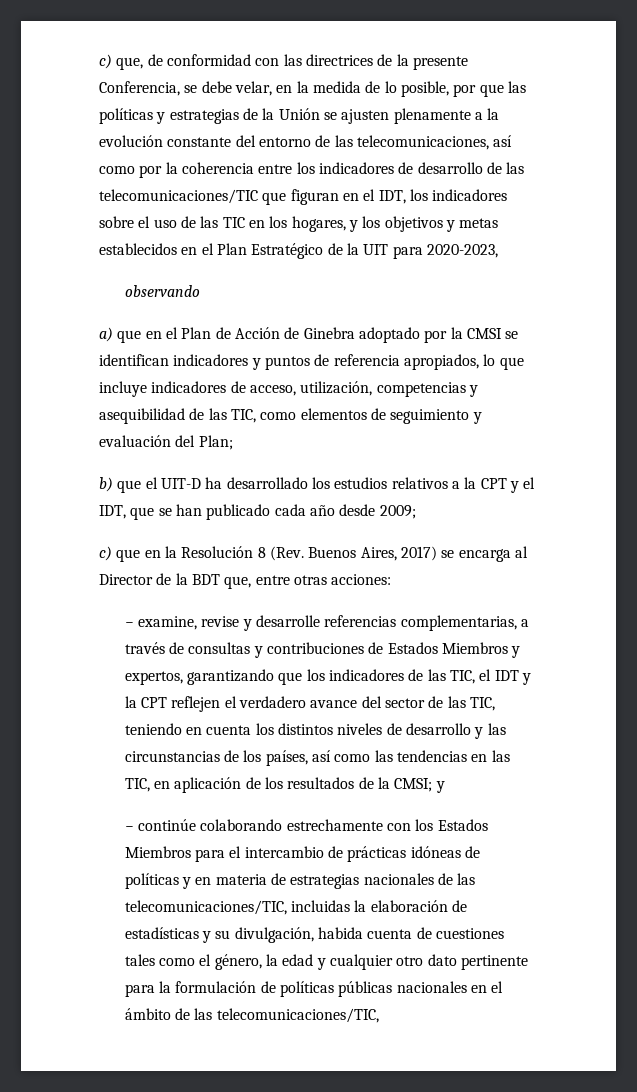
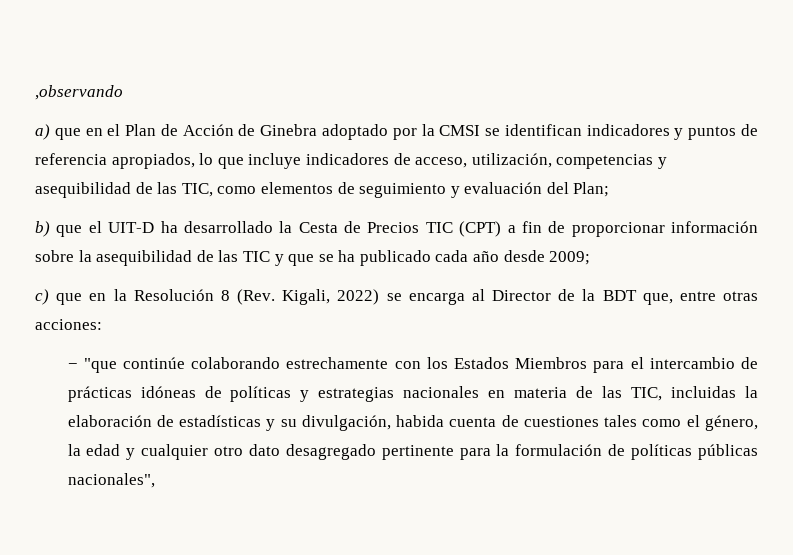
- c) que, de conformidad con las directrices de la presente Conferencia, se debe velar, en la medida de lo posible, por que las políticas y estrategias de la Unión se ajusten plenamente a la evolución constante del entorno de las telecomunicaciones, así como por la coherencia entre los indicadores de desarrollo de las telecomunicaciones/TIC que figuran en el IDT, los indicadores sobre el uso de las TIC en los hogares, y los objetivos y metas establecidos en el Plan Estratégico de la UIT para 2020-2023,
- observando
+ ,observando
- b) que el UIT-D ha desarrollado los estudios relativos a la CPT y el IDT, que se han publicado cada año desde 2009;
+ b) que el UIT-D ha desarrollado la Cesta de Precios TIC (CPT) a fin de proporcionar información sobre la asequibilidad de las TIC y que se ha publicado cada año desde 2009;
- c) que en la Resolución 8 (Rev. Buenos Aires, 2017) se encarga al Director de la BDT que, entre otras acciones:
+ c) que en la Resolución 8 (Rev. Kigali, 2022) se encarga al Director de la BDT que, entre otras acciones:
- − examine, revise y desarrolle referencias complementarias, a través de consultas y contribuciones de Estados Miembros y expertos, garantizando que los indicadores de las TIC, el IDT y la CPT reflejen el verdadero avance del sector de las TIC, teniendo en cuenta los distintos niveles de desarrollo y las circunstancias de los países, así como las tendencias en las TIC, en aplicación de los resultados de la CMSI; y
- − continúe colaborando estrechamente con los Estados Miembros para el intercambio de prácticas idóneas de políticas y en materia de estrategias nacionales de las telecomunicaciones/TIC, incluidas la elaboración de estadísticas y su divulgación, habida cuenta de cuestiones tales como el género, la edad y cualquier otro dato pertinente para la formulación de políticas públicas nacionales en el ámbito de las telecomunicaciones/TIC,
+ − "que continúe colaborando estrechamente con los Estados Miembros para el intercambio de prácticas idóneas de políticas y estrategias nacionales en materia de las TIC, incluidas la elaboración de estadísticas y su divulgación, habida cuenta de cuestiones tales como el género, la edad y cualquier otro dato desagregado pertinente para la formulación de políticas públicas nacionales",

